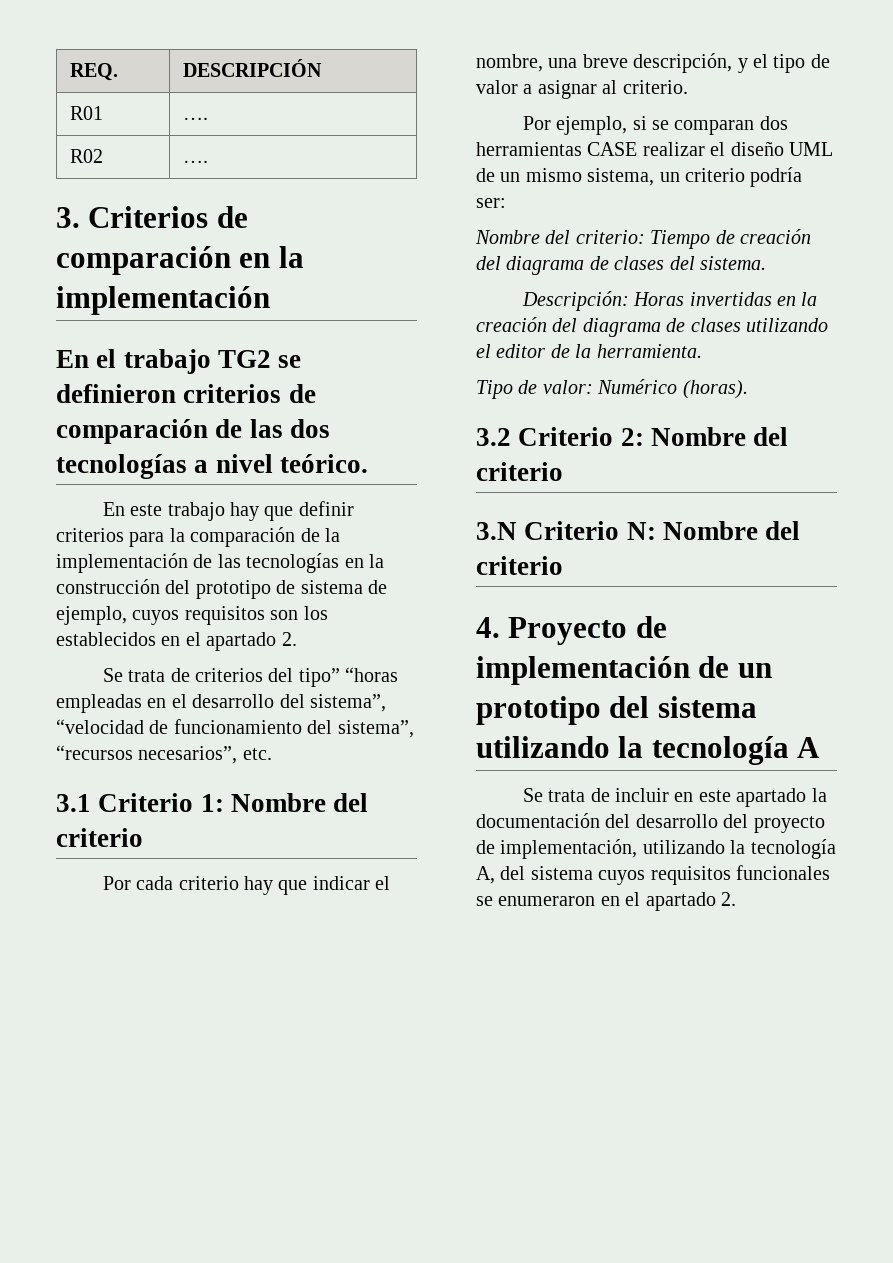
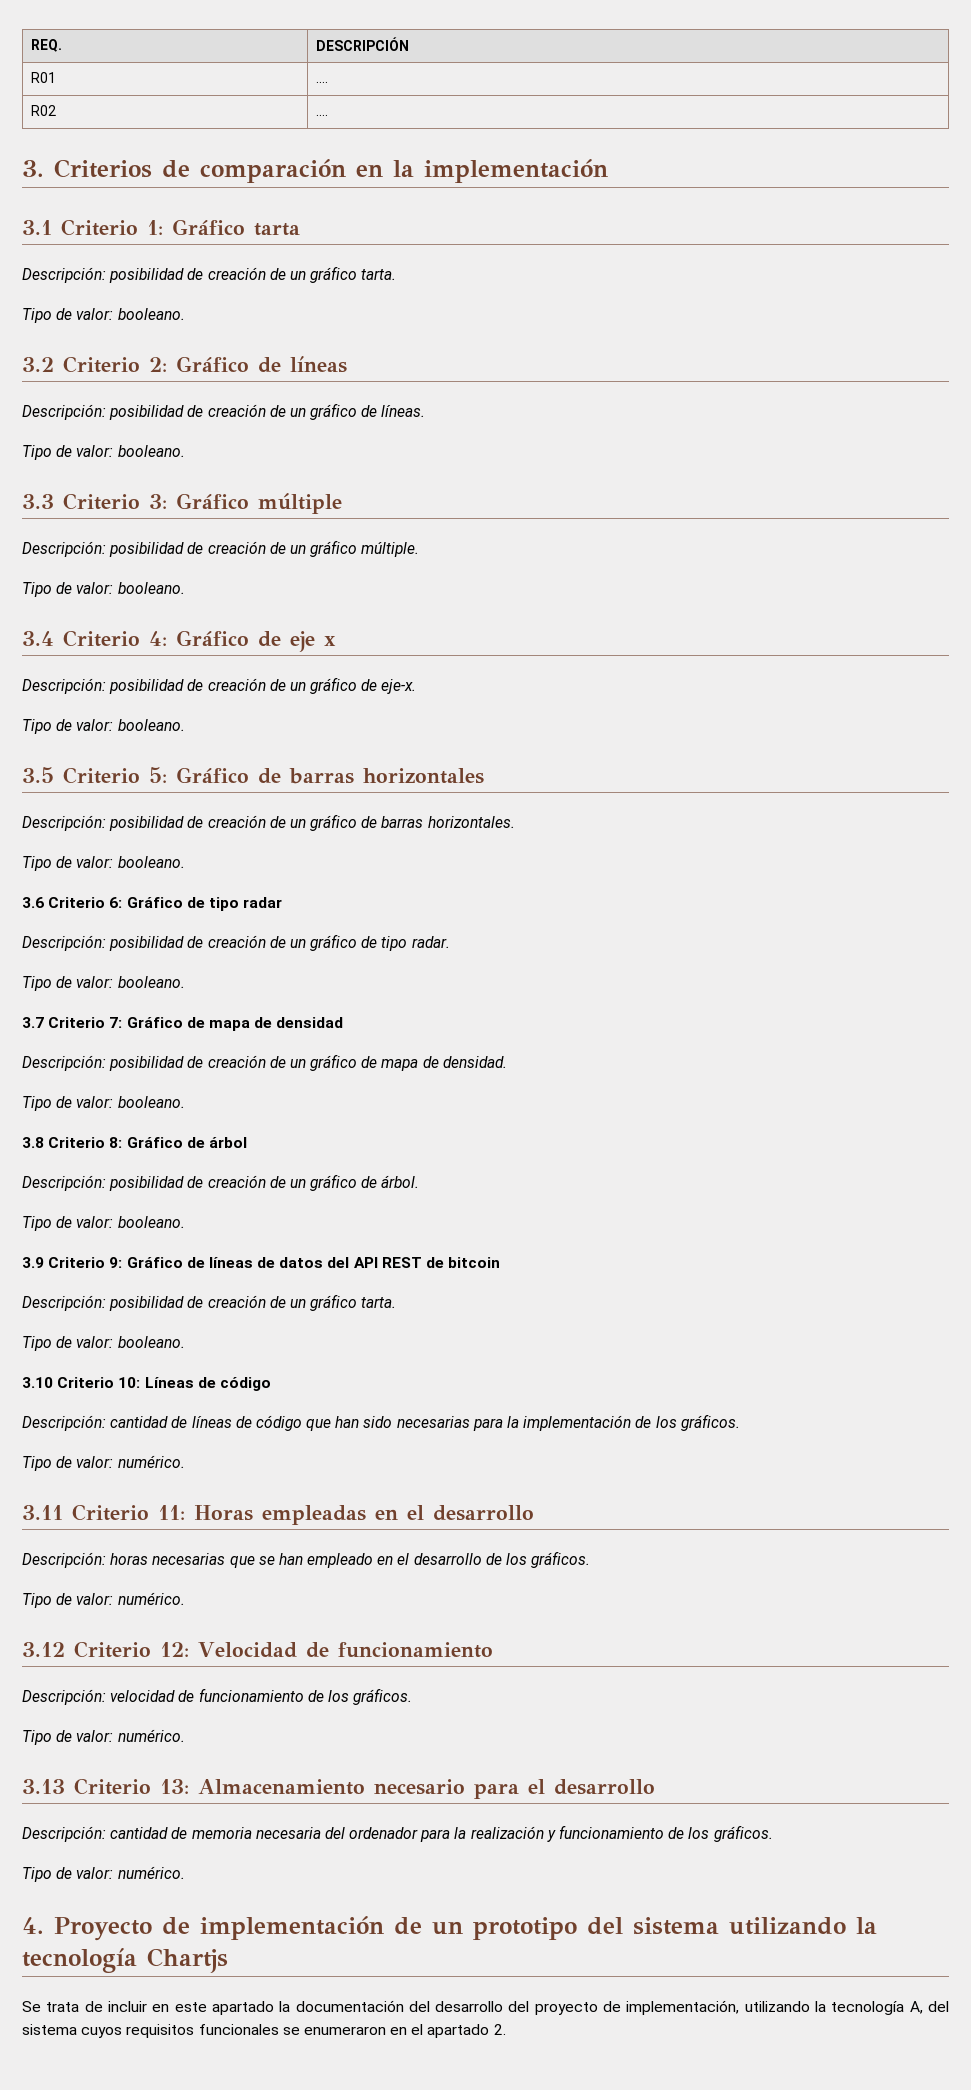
- En el trabajo TG2 se definieron criterios de comparación de las dos tecnologías a nivel teórico.
- En este trabajo hay que definir criterios para la comparación de la implementación de las tecnologías en la construcción del prototipo de sistema de ejemplo, cuyos requisitos son los establecidos en el apartado 2.
- Se trata de criterios del tipo” “horas empleadas en el desarrollo del sistema”, “velocidad de funcionamiento del sistema”, “recursos necesarios”, etc.
- 3.1 Criterio 1: Nombre del criterio
- Por cada criterio hay que indicar el nombre, una breve descripción, y el tipo de valor a asignar al criterio.
- Por ejemplo, si se comparan dos herramientas CASE realizar el diseño UML de un mismo sistema, un criterio podría ser:
- Nombre del criterio: Tiempo de creación del diagrama de clases del sistema.
- Descripción: Horas invertidas en la creación del diagrama de clases utilizando el editor de la herramienta.
- Tipo de valor: Numérico (horas).
- 3.2 Criterio 2: Nombre del criterio
- 3.N Criterio N: Nombre del criterio
+ 3.1 Criterio 1: Gráfico tarta
+ Descripción: posibilidad de creación de un gráfico tarta.
+ Tipo de valor: booleano.
+ 3.2 Criterio 2: Gráfico de líneas
+ Descripción: posibilidad de creación de un gráfico de líneas.
+ Tipo de valor: booleano.
+ 3.3 Criterio 3: Gráfico múltiple
+ Descripción: posibilidad de creación de un gráfico múltiple.
+ Tipo de valor: booleano.
+ 3.4 Criterio 4: Gráfico de eje x
+ Descripción: posibilidad de creación de un gráfico de eje-x.
+ Tipo de valor: booleano.
+ 3.5 Criterio 5: Gráfico de barras horizontales
+ Descripción: posibilidad de creación de un gráfico de barras horizontales.
+ Tipo de valor: booleano.
+ 3.6 Criterio 6: Gráfico de tipo radar
+ Descripción: posibilidad de creación de un gráfico de tipo radar.
+ Tipo de valor: booleano.
+ 3.7 Criterio 7: Gráfico de mapa de densidad
+ Descripción: posibilidad de creación de un gráfico de mapa de densidad.
+ Tipo de valor: booleano.
+ 3.8 Criterio 8: Gráfico de árbol
+ Descripción: posibilidad de creación de un gráfico de árbol.
+ Tipo de valor: booleano.
+ 3.9 Criterio 9: Gráfico de líneas de datos del API REST de bitcoin
+ Descripción: posibilidad de creación de un gráfico tarta.
+ Tipo de valor: booleano.
+ 3.10 Criterio 10: Líneas de código
+ Descripción: cantidad de líneas de código que han sido necesarias para la implementación de los gráficos.
+ Tipo de valor: numérico.
+ 3.11 Criterio 11: Horas empleadas en el desarrollo
+ Descripción: horas necesarias que se han empleado en el desarrollo de los gráficos.
+ Tipo de valor: numérico.
+ 3.12 Criterio 12: Velocidad de funcionamiento
+ Descripción: velocidad de funcionamiento de los gráficos.
+ Tipo de valor: numérico.
+ 3.13 Criterio 13: Almacenamiento necesario para el desarrollo
+ Descripción: cantidad de memoria necesaria del ordenador para la realización y funcionamiento de los gráficos.
+ Tipo de valor: numérico.
- 4. Proyecto de implementación de un prototipo del sistema utilizando la tecnología A
+ 4. Proyecto de implementación de un prototipo del sistema utilizando la tecnología Chartjs

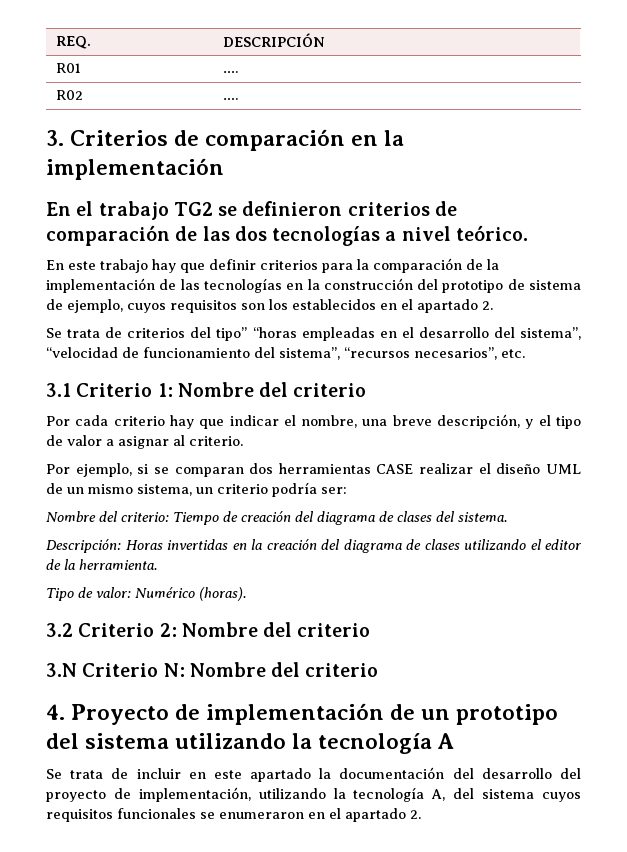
- 3.1 Criterio 1: Gráfico tarta
- Descripción: posibilidad de creación de un gráfico tarta.
- Tipo de valor: booleano.
+ En el trabajo TG2 se definieron criterios de comparación de las dos tecnologías a nivel teórico.
+ En este trabajo hay que definir criterios para la comparación de la implementación de las tecnologías en la construcción del prototipo de sistema de ejemplo, cuyos requisitos son los establecidos en el apartado 2.
+ Se trata de criterios del tipo” “horas empleadas en el desarrollo del sistema”, “velocidad de funcionamiento del sistema”, “recursos necesarios”, etc.
+ 3.1 Criterio 1: Nombre del criterio
+ Por cada criterio hay que indicar el nombre, una breve descripción, y el tipo de valor a asignar al criterio.
+ Por ejemplo, si se comparan dos herramientas CASE realizar el diseño UML de un mismo sistema, un criterio podría ser:
+ Nombre del criterio: Tiempo de creación del diagrama de clases del sistema.
+ Descripción: Horas invertidas en la creación del diagrama de clases utilizando el editor de la herramienta.
+ Tipo de valor: Numérico (horas).
- 3.2 Criterio 2: Gráfico de líneas
- Descripción: posibilidad de creación de un gráfico de líneas.
- Tipo de valor: booleano.
- 3.3 Criterio 3: Gráfico múltiple
- Descripción: posibilidad de creación de un gráfico múltiple.
- Tipo de valor: booleano.
- 3.4 Criterio 4: Gráfico de eje x
- Descripción: posibilidad de creación de un gráfico de eje-x.
- Tipo de valor: booleano.
- 3.5 Criterio 5: Gráfico de barras horizontales
- Descripción: posibilidad de creación de un gráfico de barras horizontales.
- Tipo de valor: booleano.
- 3.6 Criterio 6: Gráfico de tipo radar
- Descripción: posibilidad de creación de un gráfico de tipo radar.
- Tipo de valor: booleano.
- 3.7 Criterio 7: Gráfico de mapa de densidad
- Descripción: posibilidad de creación de un gráfico de mapa de densidad.
- Tipo de valor: booleano.
- 3.8 Criterio 8: Gráfico de árbol
- Descripción: posibilidad de creación de un gráfico de árbol.
- Tipo de valor: booleano.
- 3.9 Criterio 9: Gráfico de líneas de datos del API REST de bitcoin
- Descripción: posibilidad de creación de un gráfico tarta.
- Tipo de valor: booleano.
- 3.10 Criterio 10: Líneas de código
- Descripción: cantidad de líneas de código que han sido necesarias para la implementación de los gráficos.
- Tipo de valor: numérico.
- 3.11 Criterio 11: Horas empleadas en el desarrollo
- Descripción: horas necesarias que se han empleado en el desarrollo de los gráficos.
- Tipo de valor: numérico.
- 3.12 Criterio 12: Velocidad de funcionamiento
- Descripción: velocidad de funcionamiento de los gráficos.
- Tipo de valor: numérico.
- 3.13 Criterio 13: Almacenamiento necesario para el desarrollo
- Descripción: cantidad de memoria necesaria del ordenador para la realización y funcionamiento de los gráficos.
- Tipo de valor: numérico.
+ 3.2 Criterio 2: Nombre del criterio
+ 3.N Criterio N: Nombre del criterio
- 4. Proyecto de implementación de un prototipo del sistema utilizando la tecnología Chartjs
+ 4. Proyecto de implementación de un prototipo del sistema utilizando la tecnología A

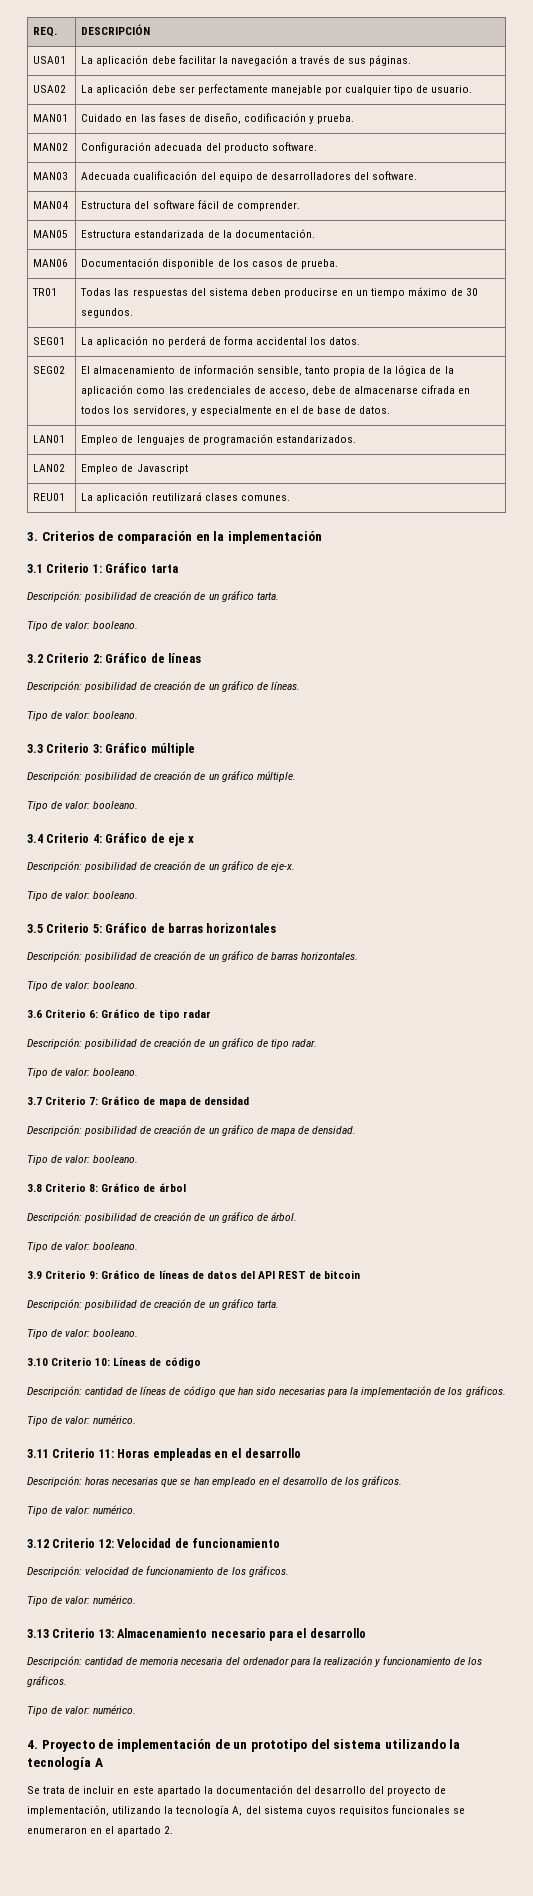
- R01 | ….
- R02 | ….
+ USA01 | La aplicación debe facilitar la navegación a través de sus páginas.
+ USA02 | La aplicación debe ser perfectamente manejable por cualquier tipo de usuario.
+ MAN01 | Cuidado en las fases de diseño, codificación y prueba.
+ MAN02 | Configuración adecuada del producto software.
+ MAN03 | Adecuada cualificación del equipo de desarrolladores del software.
+ MAN04 | Estructura del software fácil de comprender.
+ MAN05 | Estructura estandarizada de la documentación.
+ MAN06 | Documentación disponible de los casos de prueba.
+ TR01 | Todas las respuestas del sistema deben producirse en un tiempo máximo de 30 segundos.
+ SEG01 | La aplicación no perderá de forma accidental los datos.
+ SEG02 | El almacenamiento de información sensible, tanto propia de la lógica de la aplicación como las credenciales de acceso, debe de almacenarse cifrada en todos los servidores, y especialmente en el de base de datos.
+ LAN01 | Empleo de lenguajes de programación estandarizados.
+ LAN02 | Empleo de Javascript
+ REU01 | La aplicación reutilizará clases comunes.
- En el trabajo TG2 se definieron criterios de comparación de las dos tecnologías a nivel teórico.
- En este trabajo hay que definir criterios para la comparación de la implementación de las tecnologías en la construcción del prototipo de sistema de ejemplo, cuyos requisitos son los establecidos en el apartado 2.
- Se trata de criterios del tipo” “horas empleadas en el desarrollo del sistema”, “velocidad de funcionamiento del sistema”, “recursos necesarios”, etc.
- 3.1 Criterio 1: Nombre del criterio
- Por cada criterio hay que indicar el nombre, una breve descripción, y el tipo de valor a asignar al criterio.
- Por ejemplo, si se comparan dos herramientas CASE realizar el diseño UML de un mismo sistema, un criterio podría ser:
- Nombre del criterio: Tiempo de creación del diagrama de clases del sistema.
- Descripción: Horas invertidas en la creación del diagrama de clases utilizando el editor de la herramienta.
- Tipo de valor: Numérico (horas).
- 3.2 Criterio 2: Nombre del criterio
- 3.N Criterio N: Nombre del criterio
+ 3.1 Criterio 1: Gráfico tarta
+ Descripción: posibilidad de creación de un gráfico tarta.
+ Tipo de valor: booleano.
+ 3.2 Criterio 2: Gráfico de líneas
+ Descripción: posibilidad de creación de un gráfico de líneas.
+ Tipo de valor: booleano.
+ 3.3 Criterio 3: Gráfico múltiple
+ Descripción: posibilidad de creación de un gráfico múltiple.
+ Tipo de valor: booleano.
+ 3.4 Criterio 4: Gráfico de eje x
+ Descripción: posibilidad de creación de un gráfico de eje-x.
+ Tipo de valor: booleano.
+ 3.5 Criterio 5: Gráfico de barras horizontales
+ Descripción: posibilidad de creación de un gráfico de barras horizontales.
+ Tipo de valor: booleano.
+ 3.6 Criterio 6: Gráfico de tipo radar
+ Descripción: posibilidad de creación de un gráfico de tipo radar.
+ Tipo de valor: booleano.
+ 3.7 Criterio 7: Gráfico de mapa de densidad
+ Descripción: posibilidad de creación de un gráfico de mapa de densidad.
+ Tipo de valor: booleano.
+ 3.8 Criterio 8: Gráfico de árbol
+ Descripción: posibilidad de creación de un gráfico de árbol.
+ Tipo de valor: booleano.
+ 3.9 Criterio 9: Gráfico de líneas de datos del API REST de bitcoin
+ Descripción: posibilidad de creación de un gráfico tarta.
+ Tipo de valor: booleano.
+ 3.10 Criterio 10: Líneas de código
+ Descripción: cantidad de líneas de código que han sido necesarias para la implementación de los gráficos.
+ Tipo de valor: numérico.
+ 3.11 Criterio 11: Horas empleadas en el desarrollo
+ Descripción: horas necesarias que se han empleado en el desarrollo de los gráficos.
+ Tipo de valor: numérico.
+ 3.12 Criterio 12: Velocidad de funcionamiento
+ Descripción: velocidad de funcionamiento de los gráficos.
+ Tipo de valor: numérico.
+ 3.13 Criterio 13: Almacenamiento necesario para el desarrollo
+ Descripción: cantidad de memoria necesaria del ordenador para la realización y funcionamiento de los gráficos.
+ Tipo de valor: numérico.

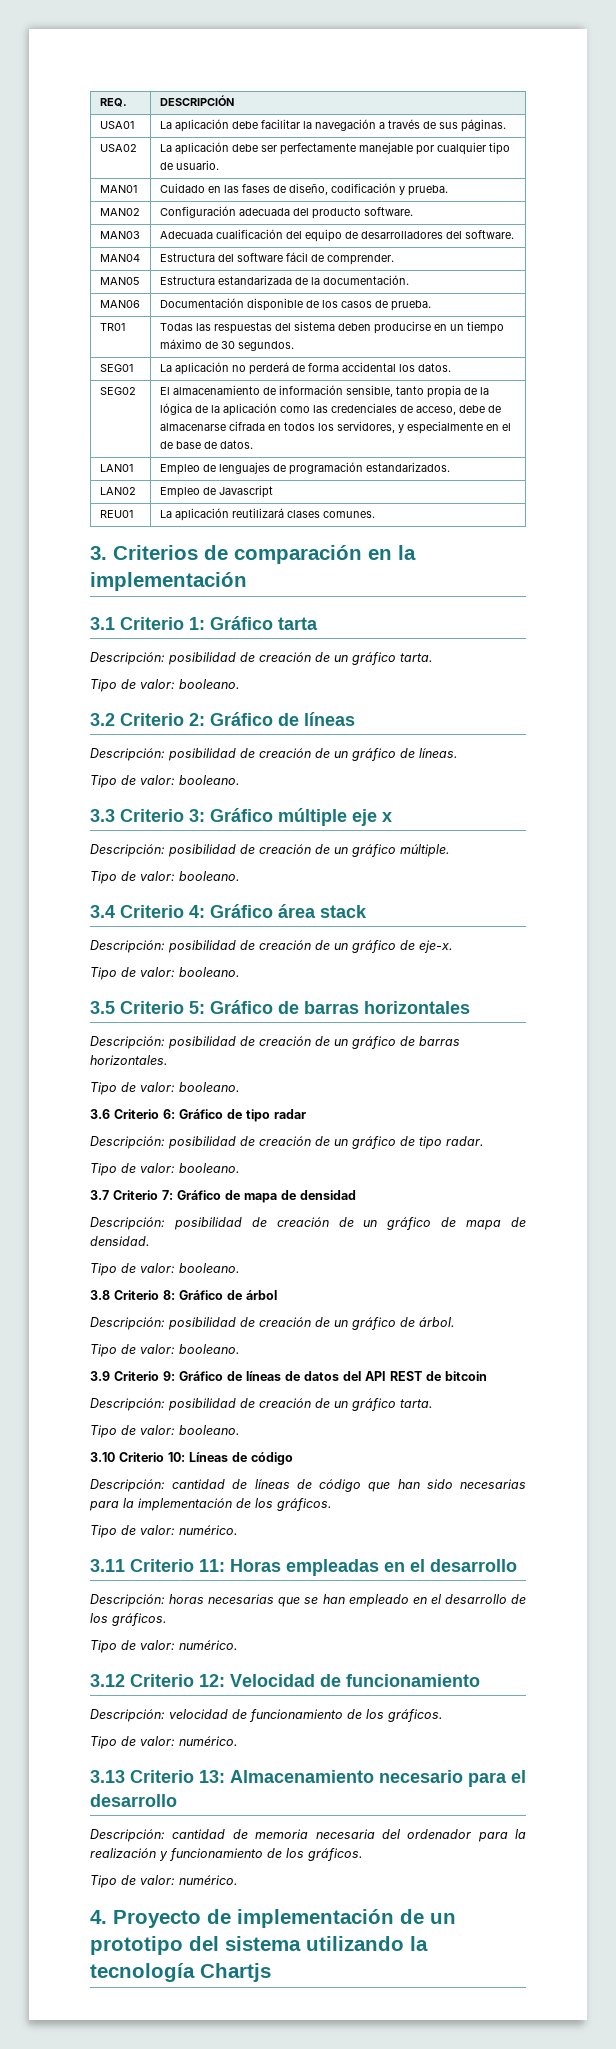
- 3.3 Criterio 3: Gráfico múltiple
+ 3.3 Criterio 3: Gráfico múltiple eje x
- 3.4 Criterio 4: Gráfico de eje x
+ 3.4 Criterio 4: Gráfico área stack
- 4. Proyecto de implementación de un prototipo del sistema utilizando la tecnología A
- Se trata de incluir en este apartado la documentación del desarrollo del proyecto de implementación, utilizando la tecnología A, del sistema cuyos requisitos funcionales se enumeraron en el apartado 2.
+ 4. Proyecto de implementación de un prototipo del sistema utilizando la tecnología Chartjs

